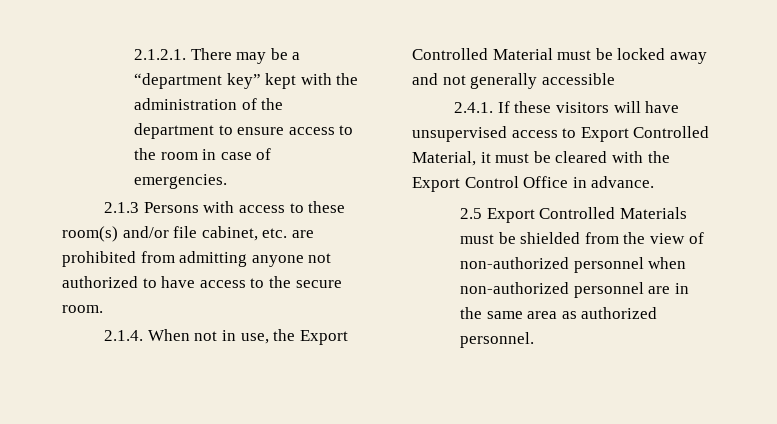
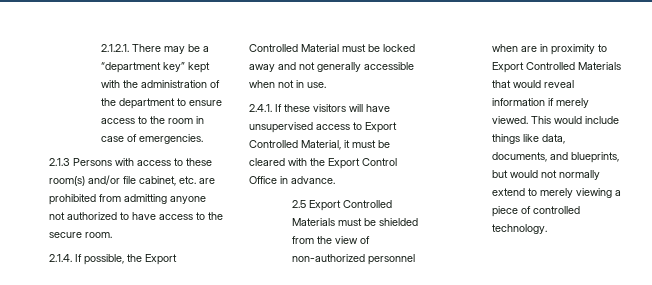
- 2.1.4. When not in use, the Export Controlled Material must be locked away and not generally accessible
+ 2.1.4. If possible, the Export Controlled Material must be locked away and not generally accessible when not in use.
- 2.5 Export Controlled Materials must be shielded from the view of non-authorized personnel when non-authorized personnel are in the same area as authorized personnel.
+ 2.5 Export Controlled Materials must be shielded from the view of non-authorized personnel when are in proximity to Export Controlled Materials that would reveal information if merely viewed. This would include things like data, documents, and blueprints, but would not normally extend to merely viewing a piece of controlled technology.

